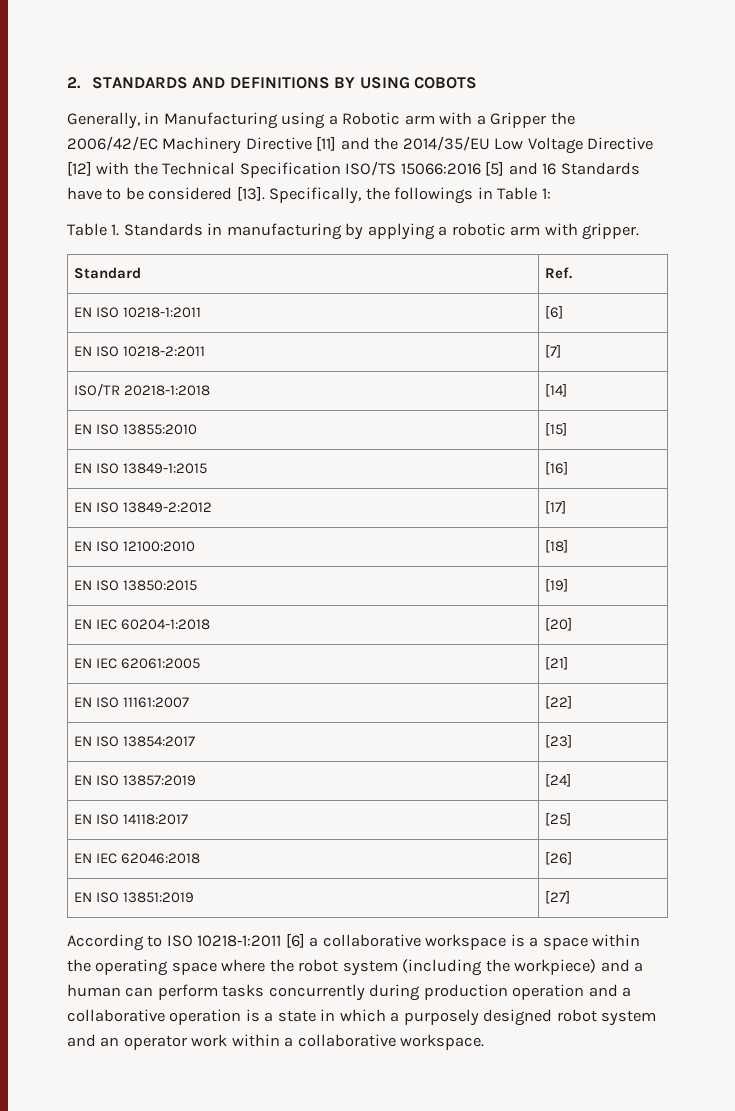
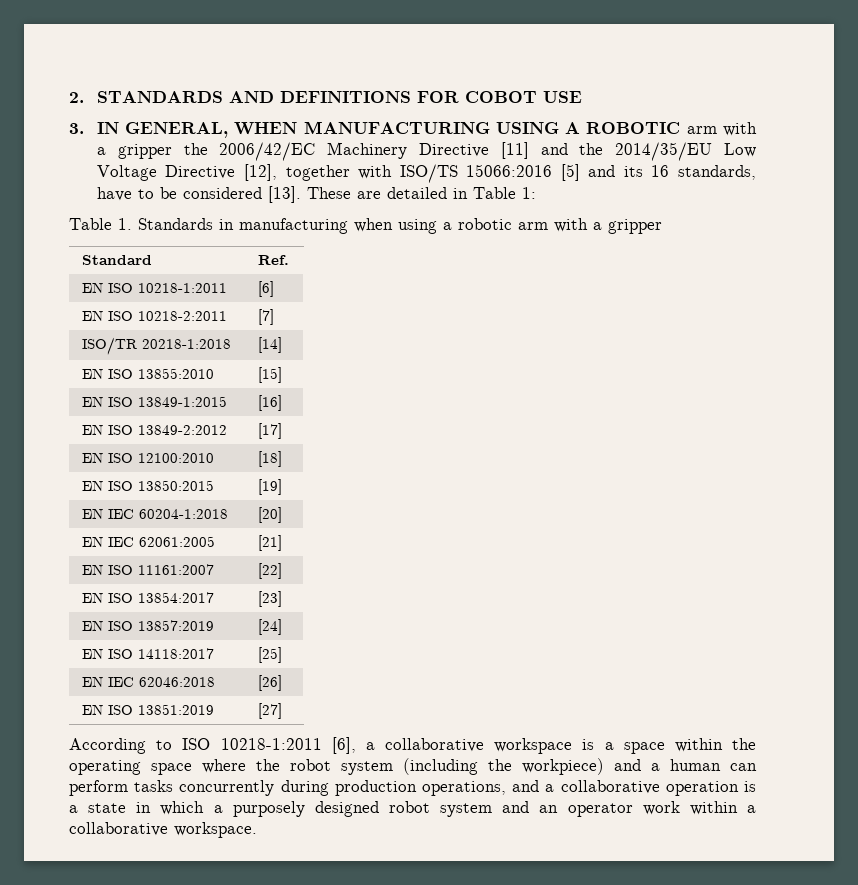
- 2. STANDARDS AND DEFINITIONS BY USING COBOTS
- Generally, in Manufacturing using a Robotic arm with a Gripper the 2006/42/EC Machinery Directive [11] and the 2014/35/EU Low Voltage Directive [12] with the Technical Specification ISO/TS 15066:2016 [5] and 16 Standards have to be considered [13].
+ 2. STANDARDS AND DEFINITIONS FOR COBOT USE
+ 3. IN GENERAL, WHEN MANUFACTURING USING A ROBOTIC arm with a gripper the 2006/42/EC Machinery Directive [11] and the 2014/35/EU Low Voltage Directive [12], together with ISO/TS 15066:2016 [5] and its 16 standards, have to be considered [13].
- Specifically, the followings in Table 1:
+ These are detailed in Table 1:
- Table 1. Standards in manufacturing by applying a robotic arm with gripper.
+ Table 1. Standards in manufacturing when using a robotic arm with a gripper
- According to ISO 10218‑1:2011 [6] a collaborative workspace is a space within the operating space where the robot system (including the workpiece) and a human can perform tasks concurrently during production operation and a collaborative operation is a state in which a purposely designed robot system and an operator work within a collaborative workspace.
+ According to ISO 10218‑1:2011 [6], a collaborative workspace is a space within the operating space where the robot system (including the workpiece) and a human can perform tasks concurrently during production operations, and a collaborative operation is a state in which a purposely designed robot system and an operator work within a collaborative workspace.

